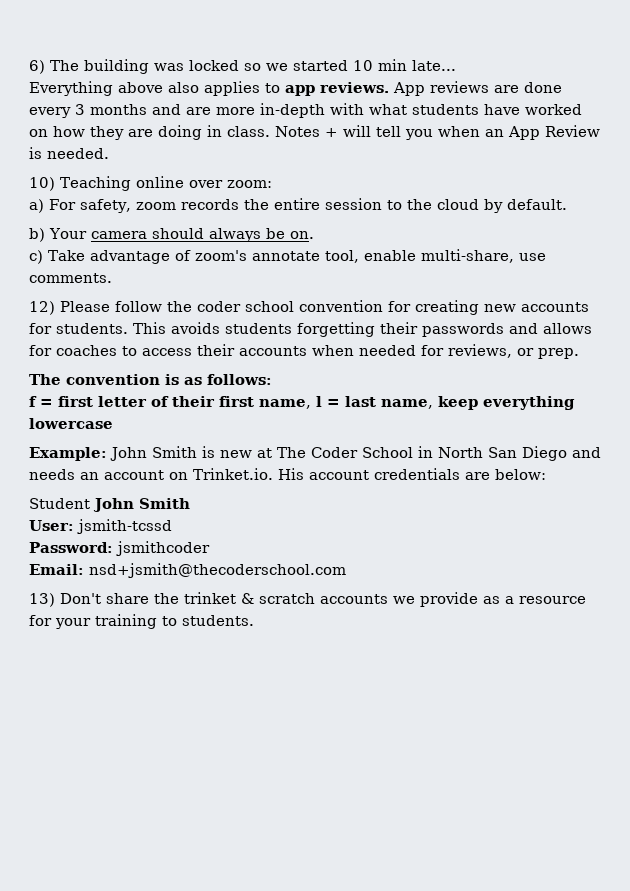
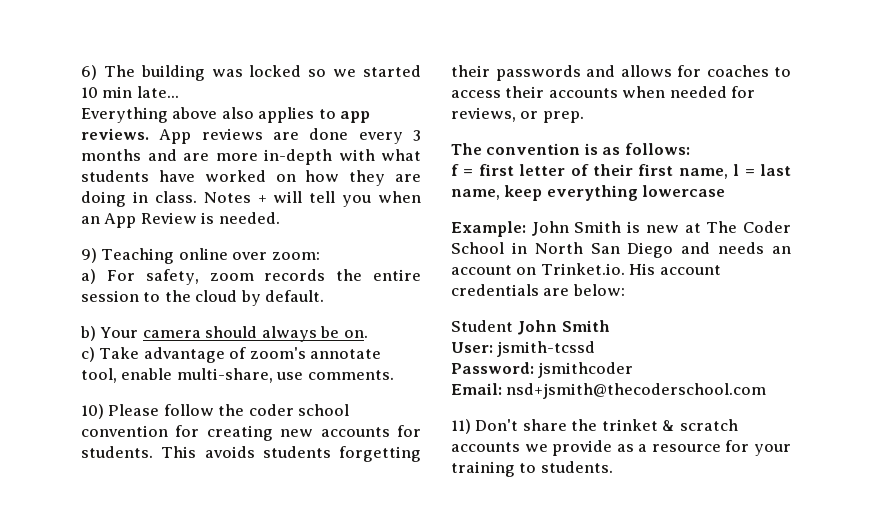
- 10) Teaching online over zoom:
+ 9) Teaching online over zoom:
- 12) Please follow the coder school convention for creating new accounts for students.
+ 10) Please follow the coder school convention for creating new accounts for students.
- 13) Don't share the trinket & scratch accounts we provide as a resource for your training to students.
+ 11) Don't share the trinket & scratch accounts we provide as a resource for your training to students.

